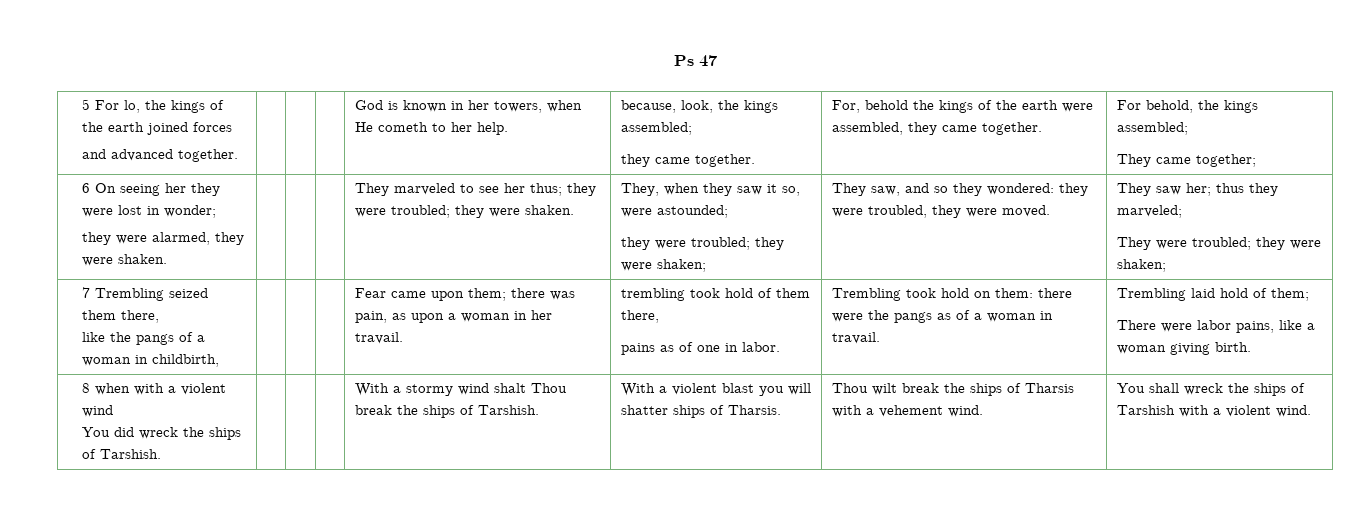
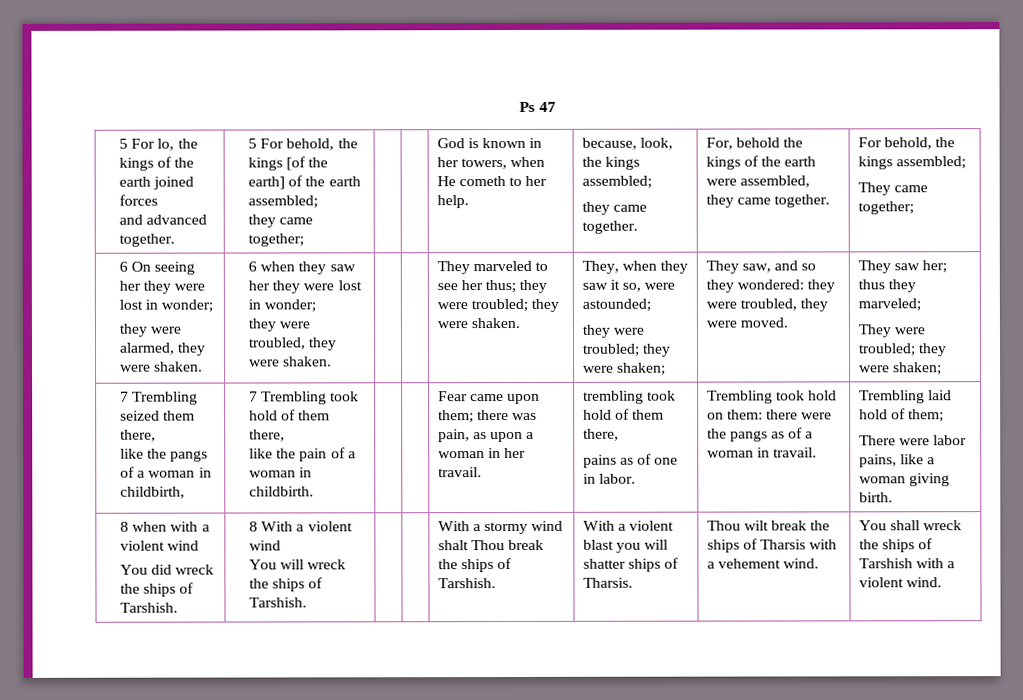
+ 5 For behold, the kings [of the earth] of the earth assembled;
+ they came together;
+ 6 when they saw her they were lost in wonder;
+ they were troubled, they were shaken.
+ 7 Trembling took hold of them there,
+ like the pain of a woman in childbirth.
+ 8 With a violent wind
+ You will wreck the ships of Tarshish.

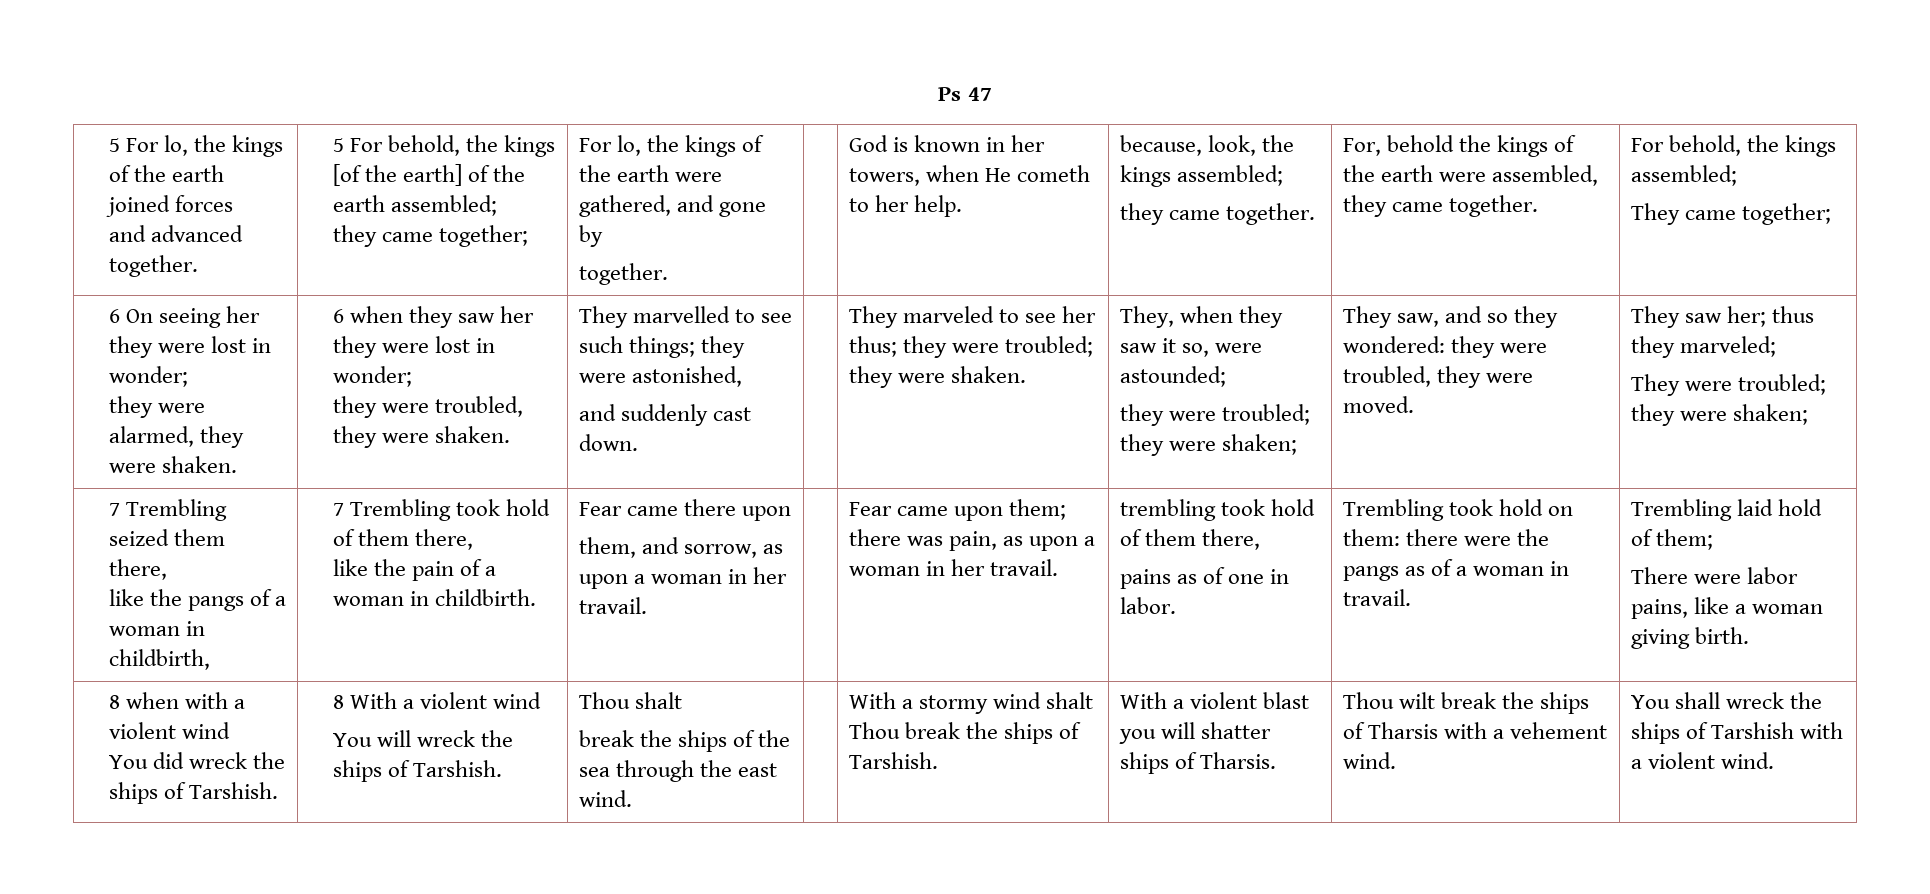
+ For lo, the kings of the earth were gathered, and gone by
+ together.
+ They marvelled to see such things; they were astonished,
+ and suddenly cast down.
+ Fear came there upon
+ them, and sorrow, as upon a woman in her travail.
+ Thou shalt
+ break the ships of the sea through the east wind.

